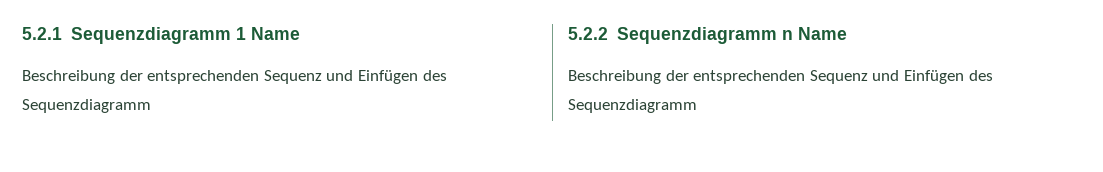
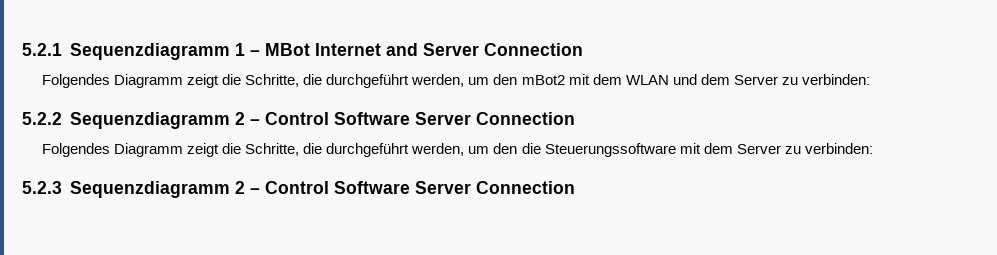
- 5.2.1 Sequenzdiagramm 1 Name
- Beschreibung der entsprechenden Sequenz und Einfügen des Sequenzdiagramm
- 5.2.2 Sequenzdiagramm n Name
- Beschreibung der entsprechenden Sequenz und Einfügen des Sequenzdiagramm
+ 5.2.1 Sequenzdiagramm 1 – MBot Internet and Server Connection
+ Folgendes Diagramm zeigt die Schritte, die durchgeführt werden, um den mBot2 mit dem WLAN und dem Server zu verbinden:
+ 5.2.2 Sequenzdiagramm 2 – Control Software Server Connection
+ Folgendes Diagramm zeigt die Schritte, die durchgeführt werden, um den die Steuerungssoftware mit dem Server zu verbinden:
+ 5.2.3 Sequenzdiagramm 2 – Control Software Server Connection

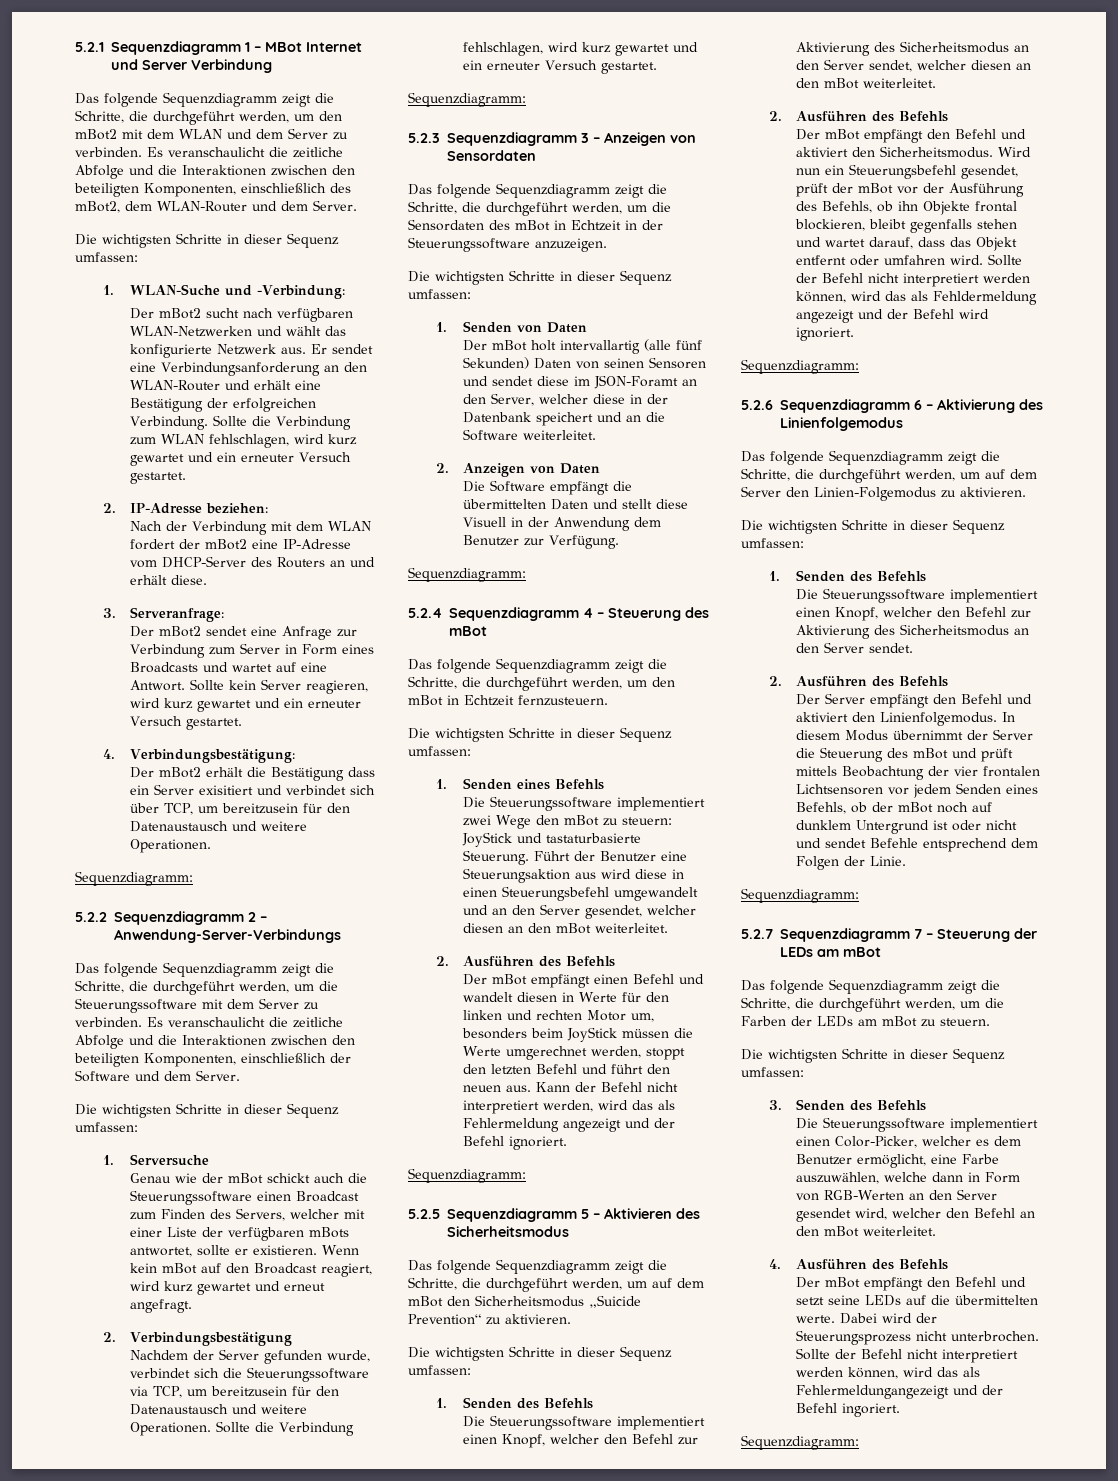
- 5.2.1 Sequenzdiagramm 1 – MBot Internet and Server Connection
- Folgendes Diagramm zeigt die Schritte, die durchgeführt werden, um den mBot2 mit dem WLAN und dem Server zu verbinden:
- 5.2.2 Sequenzdiagramm 2 – Control Software Server Connection
- Folgendes Diagramm zeigt die Schritte, die durchgeführt werden, um den die Steuerungssoftware mit dem Server zu verbinden:
- 5.2.3 Sequenzdiagramm 2 – Control Software Server Connection
+ 5.2.1 Sequenzdiagramm 1 – MBot Internet und Server Verbindung
+ Das folgende Sequenzdiagramm zeigt die Schritte, die durchgeführt werden, um den mBot2 mit dem WLAN und dem Server zu verbinden. Es veranschaulicht die zeitliche Abfolge und die Interaktionen zwischen den beteiligten Komponenten, einschließlich des mBot2, dem WLAN-Router und dem Server.
+ Die wichtigsten Schritte in dieser Sequenz umfassen:
+ 1. WLAN-Suche und -Verbindung:
+ Der mBot2 sucht nach verfügbaren WLAN-Netzwerken und wählt das konfigurierte Netzwerk aus. Er sendet eine Verbindungsanforderung an den WLAN-Router und erhält eine Bestätigung der erfolgreichen Verbindung. Sollte die Verbindung zum WLAN fehlschlagen, wird kurz gewartet und ein erneuter Versuch gestartet.
+ 2. IP-Adresse beziehen:
+ Nach der Verbindung mit dem WLAN fordert der mBot2 eine IP-Adresse vom DHCP-Server des Routers an und erhält diese.
+ 3. Serveranfrage:
+ Der mBot2 sendet eine Anfrage zur Verbindung zum Server in Form eines Broadcasts und wartet auf eine Antwort. Sollte kein Server reagieren, wird kurz gewartet und ein erneuter Versuch gestartet.
+ 4. Verbindungsbestätigung:
+ Der mBot2 erhält die Bestätigung dass ein Server exisitiert und verbindet sich über TCP, um bereitzusein für den Datenaustausch und weitere Operationen.
+ Sequenzdiagramm:
+ 5.2.2 Sequenzdiagramm 2 – Anwendung-Server-Verbindungs
+ Das folgende Sequenzdiagramm zeigt die Schritte, die durchgeführt werden, um die Steuerungssoftware mit dem Server zu verbinden. Es veranschaulicht die zeitliche Abfolge und die Interaktionen zwischen den beteiligten Komponenten, einschließlich der Software und dem Server.
+ Die wichtigsten Schritte in dieser Sequenz umfassen:
+ 1. Serversuche
+ Genau wie der mBot schickt auch die Steuerungssoftware einen Broadcast zum Finden des Servers, welcher mit einer Liste der verfügbaren mBots antwortet, sollte er existieren. Wenn kein mBot auf den Broadcast reagiert, wird kurz gewartet und erneut angefragt.
+ 2. Verbindungsbestätigung
+ Nachdem der Server gefunden wurde, verbindet sich die Steuerungssoftware via TCP, um bereitzusein für den Datenaustausch und weitere Operationen. Sollte die Verbindung fehlschlagen, wird kurz gewartet und ein erneuter Versuch gestartet.
+ Sequenzdiagramm:
+ 5.2.3 Sequenzdiagramm 3 – Anzeigen von Sensordaten
+ Das folgende Sequenzdiagramm zeigt die Schritte, die durchgeführt werden, um die Sensordaten des mBot in Echtzeit in der Steuerungssoftware anzuzeigen.
+ Die wichtigsten Schritte in dieser Sequenz umfassen:
+ 1. Senden von Daten
+ Der mBot holt intervallartig (alle fünf Sekunden) Daten von seinen Sensoren und sendet diese im JSON-Foramt an den Server, welcher diese in der Datenbank speichert und an die Software weiterleitet.
+ 2. Anzeigen von Daten
+ Die Software empfängt die übermittelten Daten und stellt diese Visuell in der Anwendung dem Benutzer zur Verfügung.
+ Sequenzdiagramm:
+ 5.2.4 Sequenzdiagramm 4 – Steuerung des mBot
+ Das folgende Sequenzdiagramm zeigt die Schritte, die durchgeführt werden, um den mBot in Echtzeit fernzusteuern.
+ Die wichtigsten Schritte in dieser Sequenz umfassen:
+ 1. Senden eines Befehls
+ Die Steuerungssoftware implementiert zwei Wege den mBot zu steuern: JoyStick und tastaturbasierte Steuerung. Führt der Benutzer eine Steuerungsaktion aus wird diese in einen Steuerungsbefehl umgewandelt und an den Server gesendet, welcher diesen an den mBot weiterleitet.
+ 2. Ausführen des Befehls
+ Der mBot empfängt einen Befehl und wandelt diesen in Werte für den linken und rechten Motor um, besonders beim JoyStick müssen die Werte umgerechnet werden, stoppt den letzten Befehl und führt den neuen aus. Kann der Befehl nicht interpretiert werden, wird das als Fehlermeldung angezeigt und der Befehl ignoriert.
+ Sequenzdiagramm:
+ 5.2.5 Sequenzdiagramm 5 – Aktivieren des Sicherheitsmodus
+ Das folgende Sequenzdiagramm zeigt die Schritte, die durchgeführt werden, um auf dem mBot den Sicherheitsmodus „Suicide Prevention“ zu aktivieren.
+ Die wichtigsten Schritte in dieser Sequenz umfassen:
+ 1. Senden des Befehls
+ Die Steuerungssoftware implementiert einen Knopf, welcher den Befehl zur Aktivierung des Sicherheitsmodus an den Server sendet, welcher diesen an den mBot weiterleitet.
+ 2. Ausführen des Befehls
+ Der mBot empfängt den Befehl und aktiviert den Sicherheitsmodus. Wird nun ein Steuerungsbefehl gesendet, prüft der mBot vor der Ausführung des Befehls, ob ihn Objekte frontal blockieren, bleibt gegenfalls stehen und wartet darauf, dass das Objekt entfernt oder umfahren wird. Sollte der Befehl nicht interpretiert werden können, wird das als Fehldermeldung angezeigt und der Befehl wird ignoriert.
+ Sequenzdiagramm:
+ 5.2.6 Sequenzdiagramm 6 – Aktivierung des Linienfolgemodus
+ Das folgende Sequenzdiagramm zeigt die Schritte, die durchgeführt werden, um auf dem Server den Linien-Folgemodus zu aktivieren.
+ Die wichtigsten Schritte in dieser Sequenz umfassen:
+ 1. Senden des Befehls
+ Die Steuerungssoftware implementiert einen Knopf, welcher den Befehl zur Aktivierung des Sicherheitsmodus an den Server sendet.
+ 2. Ausführen des Befehls
+ Der Server empfängt den Befehl und aktiviert den Linienfolgemodus. In diesem Modus übernimmt der Server die Steuerung des mBot und prüft mittels Beobachtung der vier frontalen Lichtsensoren vor jedem Senden eines Befehls, ob der mBot noch auf dunklem Untergrund ist oder nicht und sendet Befehle entsprechend dem Folgen der Linie.
+ Sequenzdiagramm:
+ 5.2.7 Sequenzdiagramm 7 – Steuerung der LEDs am mBot
+ Das folgende Sequenzdiagramm zeigt die Schritte, die durchgeführt werden, um die Farben der LEDs am mBot zu steuern.
+ Die wichtigsten Schritte in dieser Sequenz umfassen:
+ 3. Senden des Befehls
+ Die Steuerungssoftware implementiert einen Color-Picker, welcher es dem Benutzer ermöglicht, eine Farbe auszuwählen, welche dann in Form von RGB-Werten an den Server gesendet wird, welcher den Befehl an den mBot weiterleitet.
+ 4. Ausführen des Befehls
+ Der mBot empfängt den Befehl und setzt seine LEDs auf die übermittelten werte. Dabei wird der Steuerungsprozess nicht unterbrochen. Sollte der Befehl nicht interpretiert werden können, wird das als Fehlermeldungangezeigt und der Befehl ingoriert.
+ Sequenzdiagramm:

